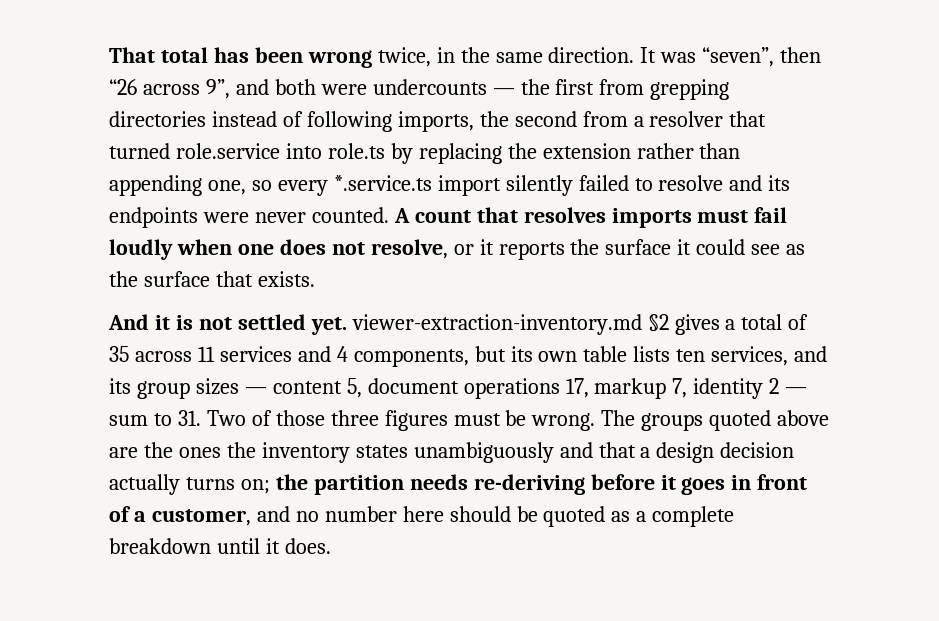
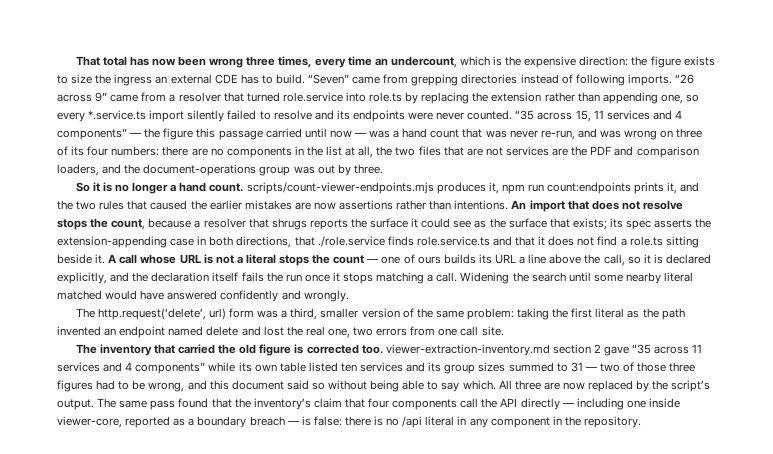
- That total has been wrong twice, in the same direction. It was “seven”, then “26 across 9”, and both were undercounts — the first from grepping directories instead of following imports, the second from a resolver that turned role.service into role.ts by replacing the extension rather than appending one, so every *.service.ts import silently failed to resolve and its endpoints were never counted.
+ That total has now been wrong three times, every time an undercount, which is the expensive direction: the figure exists to size the ingress an external CDE has to build. “Seven” came from grepping directories instead of following imports. “26 across 9” came from a resolver that turned role.service into role.ts by replacing the extension rather than appending one, so every *.service.ts import silently failed to resolve and its endpoints were never counted.
- A count that resolves imports must fail loudly when one does not resolve, or it reports the surface it could see as the surface that exists.
- And it is not settled yet. viewer-extraction-inventory.md §2 gives a total of 35 across 11 services and 4 components, but its own table lists ten services, and its group sizes — content 5, document operations 17, markup 7, identity 2 — sum to 31. Two of those three figures must be wrong. The groups quoted above are the ones the inventory states unambiguously and that a design decision actually turns on; the partition needs re-deriving before it goes in front of a customer, and no number here should be quoted as a complete breakdown until it does.
+ “35 across 15, 11 services and 4 components” — the figure this passage carried until now — was a hand count that was never re-run, and was wrong on three of its four numbers: there are no components in the list at all, the two files that are not services are the PDF and comparison loaders, and the document-operations group was out by three.
+ So it is no longer a hand count. scripts/count-viewer-endpoints.mjs produces it, npm run count:endpoints prints it, and the two rules that caused the earlier mistakes are now assertions rather than intentions. An import that does not resolve stops the count, because a resolver that shrugs reports the surface it could see as the surface that exists; its spec asserts the extension-appending case in both directions, that ./role.service finds role.service.ts and that it does not find a role.ts sitting beside it. A call whose URL is not a literal stops the count — one of ours builds its URL a line above the call, so it is declared explicitly, and the declaration itself fails the run once it stops matching a call. Widening the search until some nearby literal matched would have answered confidently and wrongly.
+ The http.request(‘delete’, url) form was a third, smaller version of the same problem: taking the first literal as the path invented an endpoint named delete and lost the real one, two errors from one call site.
+ The inventory that carried the old figure is corrected too. viewer-extraction-inventory.md section 2 gave “35 across 11 services and 4 components” while its own table listed ten services and its group sizes summed to 31 — two of those three figures had to be wrong, and this document said so without being able to say which. All three are now replaced by the script’s output. The same pass found that the inventory’s claim that four components call the API directly — including one inside viewer-core, reported as a boundary breach — is false: there is no /api literal in any component in the repository.

